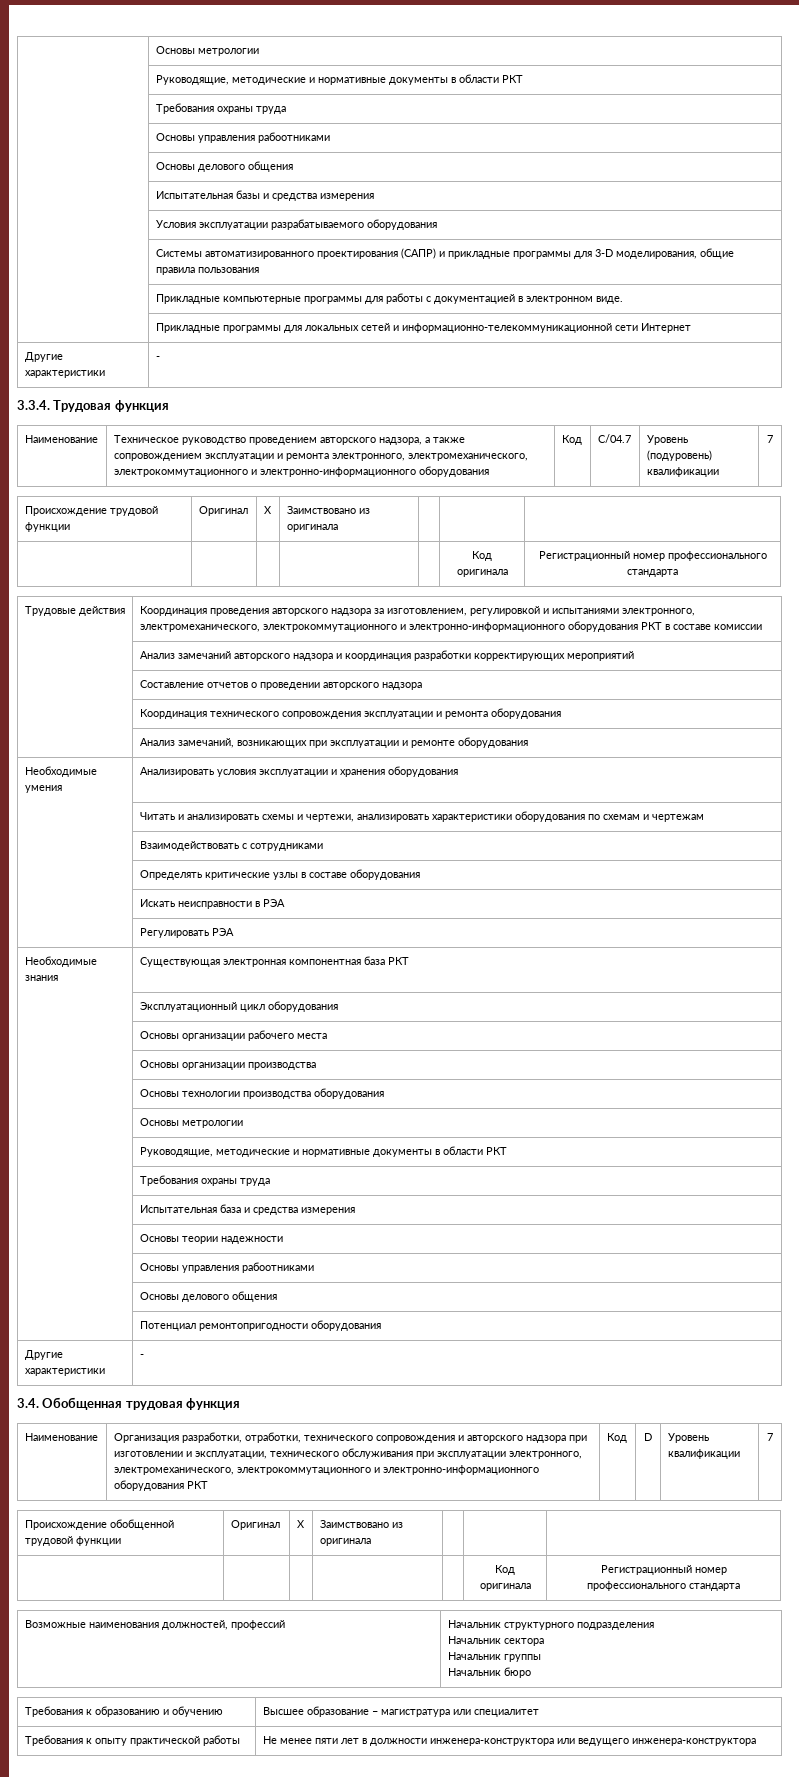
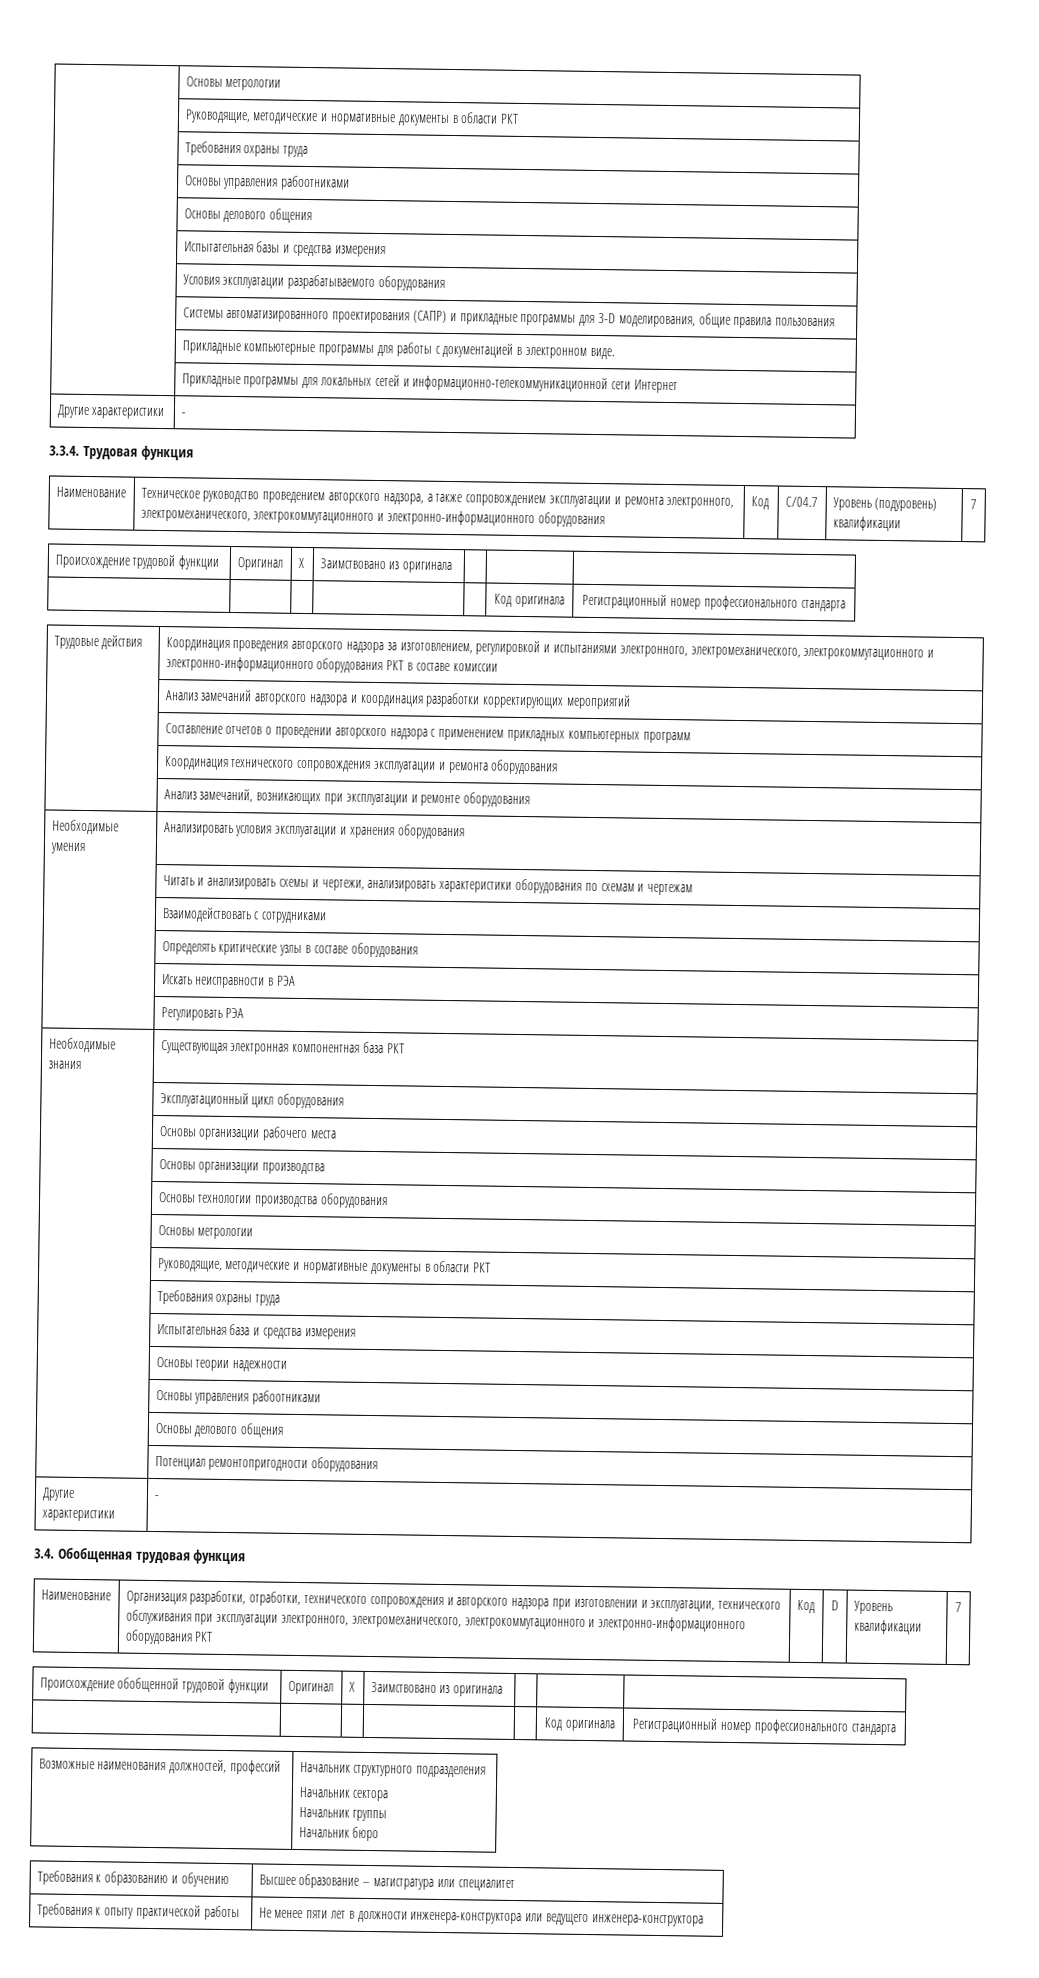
- | Составление отчетов о проведении авторского надзора
+ | Составление отчетов о проведении авторского надзора с применением прикладных компьютерных программ

